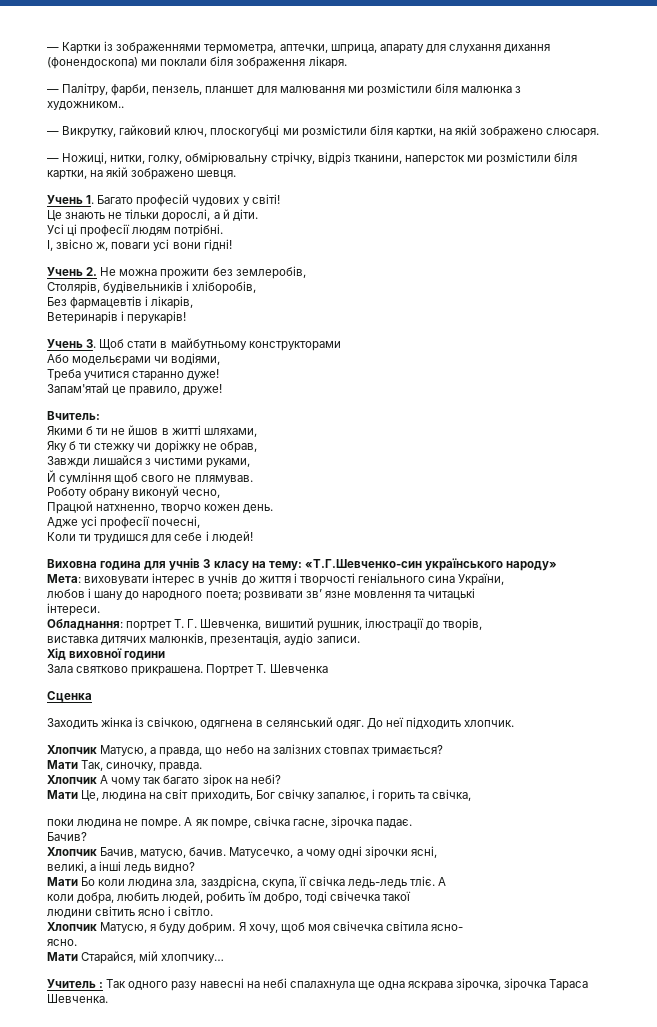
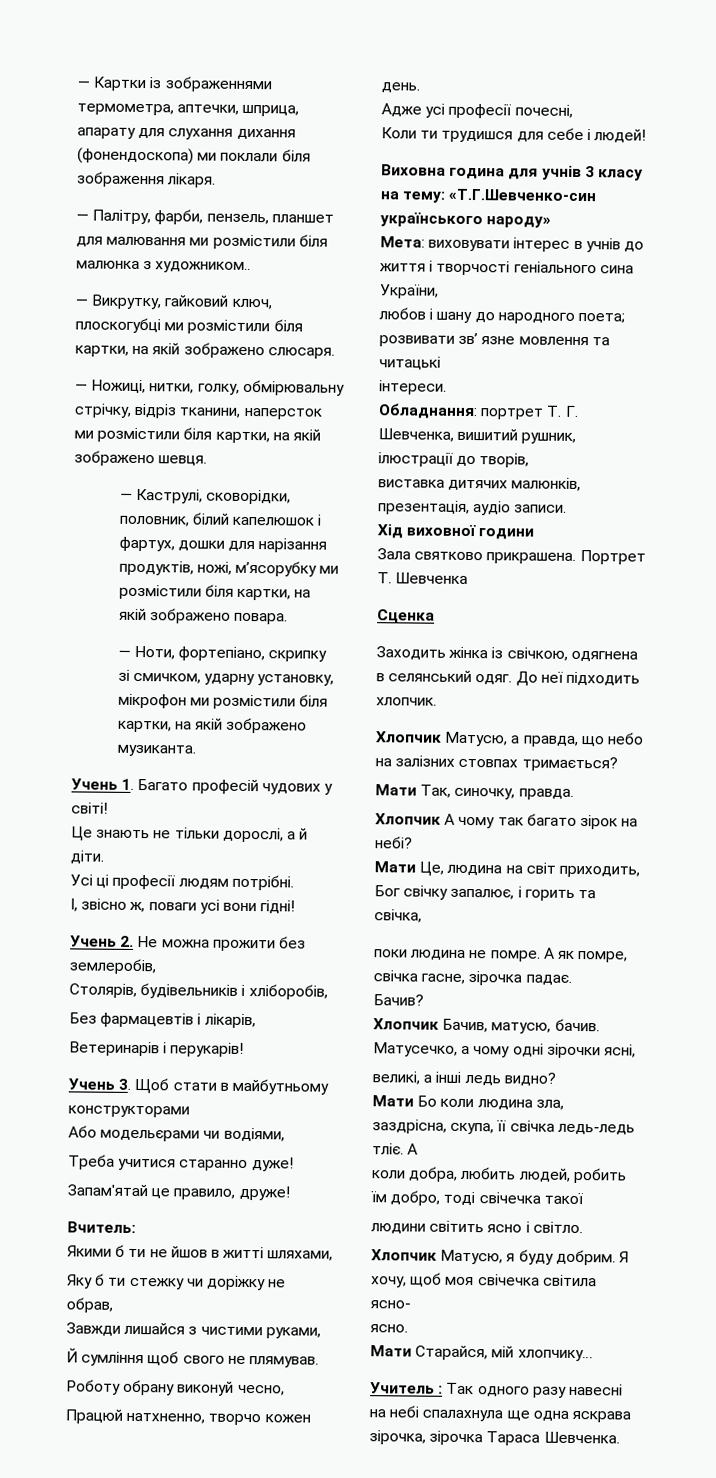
+ — Каструлі, сковорідки, половник, білий капелюшок і фартух, дошки для нарізання продуктів, ножі, м’ясорубку ми розмістили біля картки, на якій зображено повара.
+ — Ноти, фортепіано, скрипку зі смичком, ударну установку, мікрофон ми розмістили біля картки, на якій зображено музиканта.

